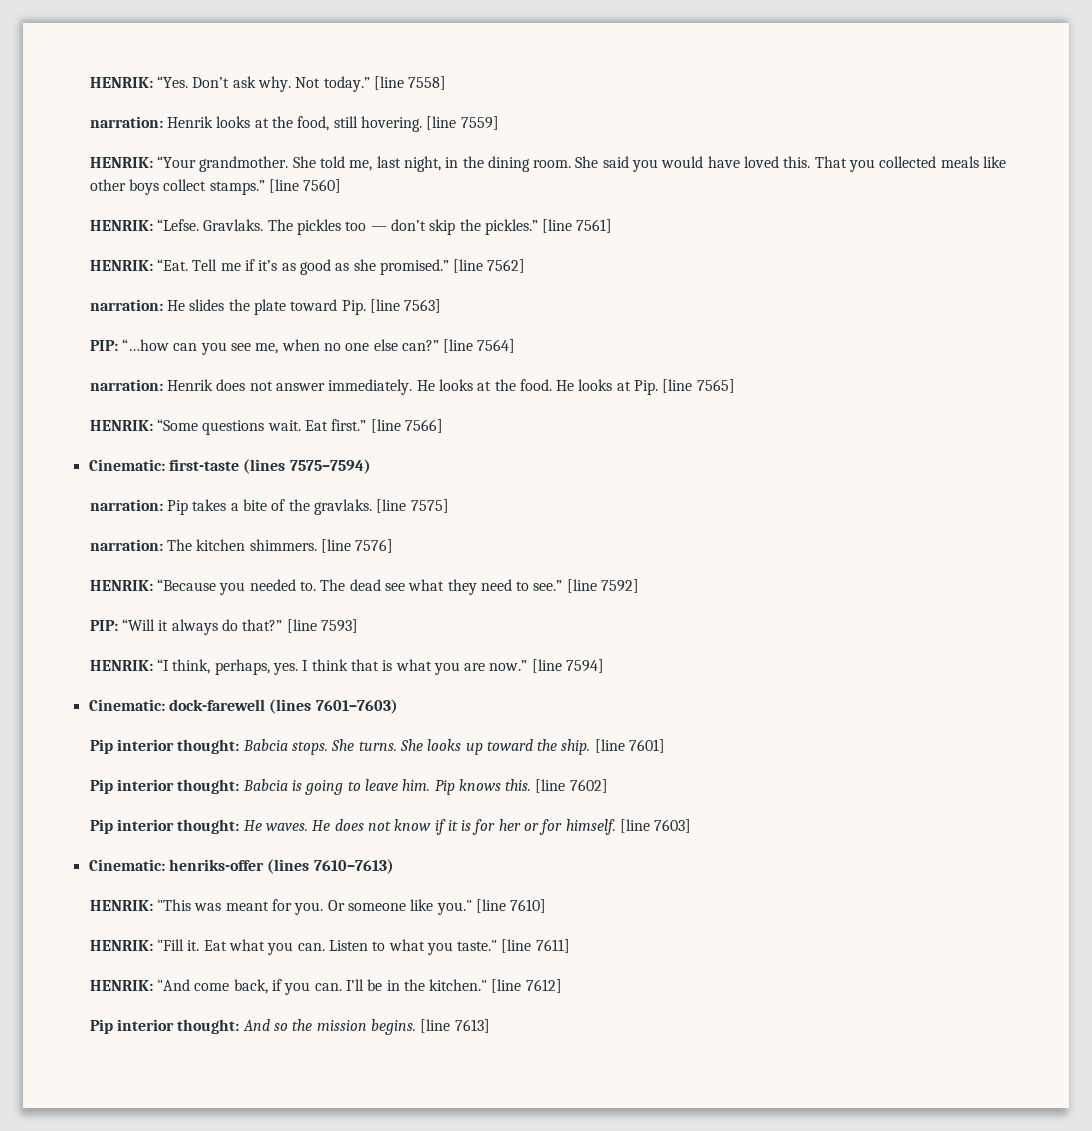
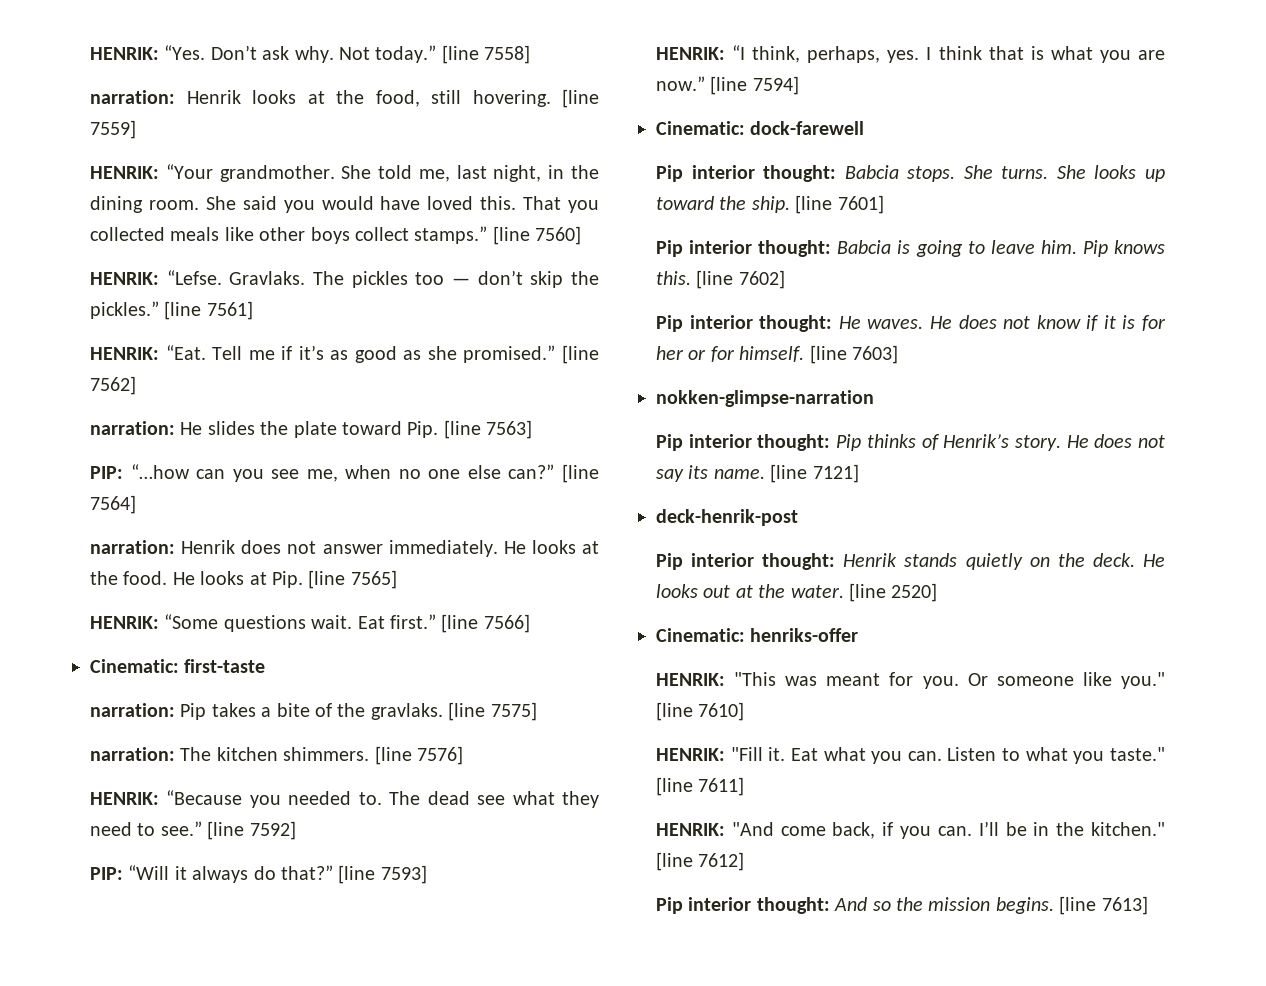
- Cinematic: first-taste (lines 7575–7594)
+ Cinematic: first-taste
- Cinematic: dock-farewell (lines 7601–7603)
+ Cinematic: dock-farewell
+ nokken-glimpse-narration
+ Pip interior thought: Pip thinks of Henrik’s story. He does not say its name. [line 7121]
+ deck-henrik-post
+ Pip interior thought: Henrik stands quietly on the deck. He looks out at the water. [line 2520]
- Cinematic: henriks-offer (lines 7610–7613)
+ Cinematic: henriks-offer

